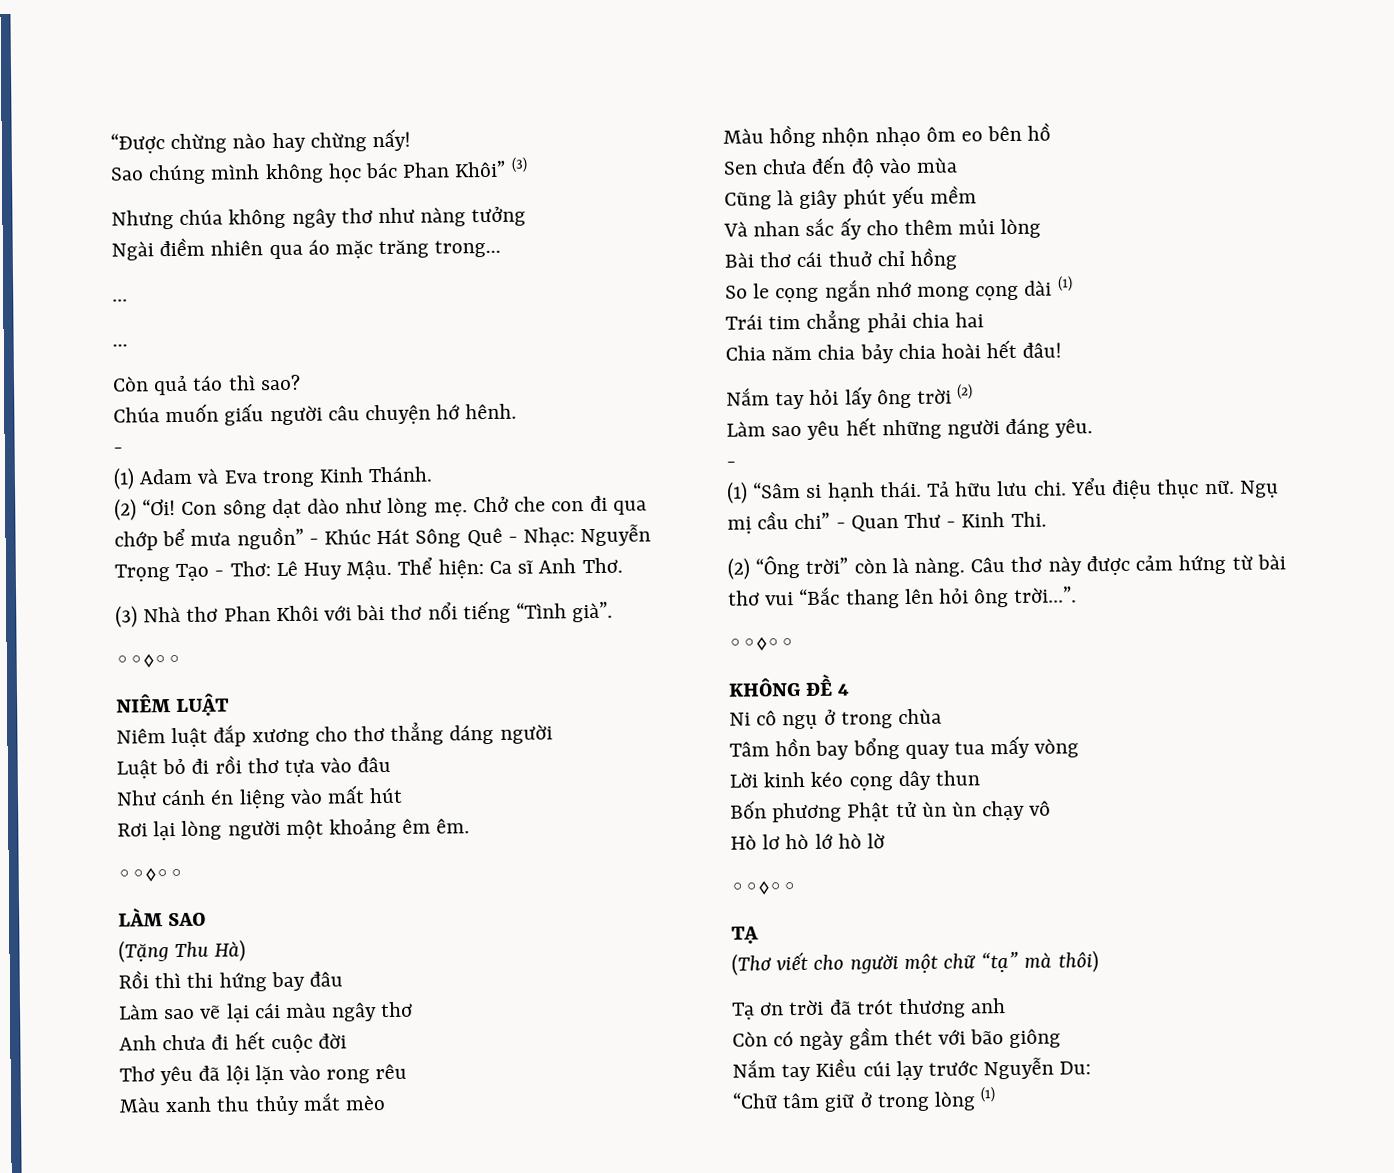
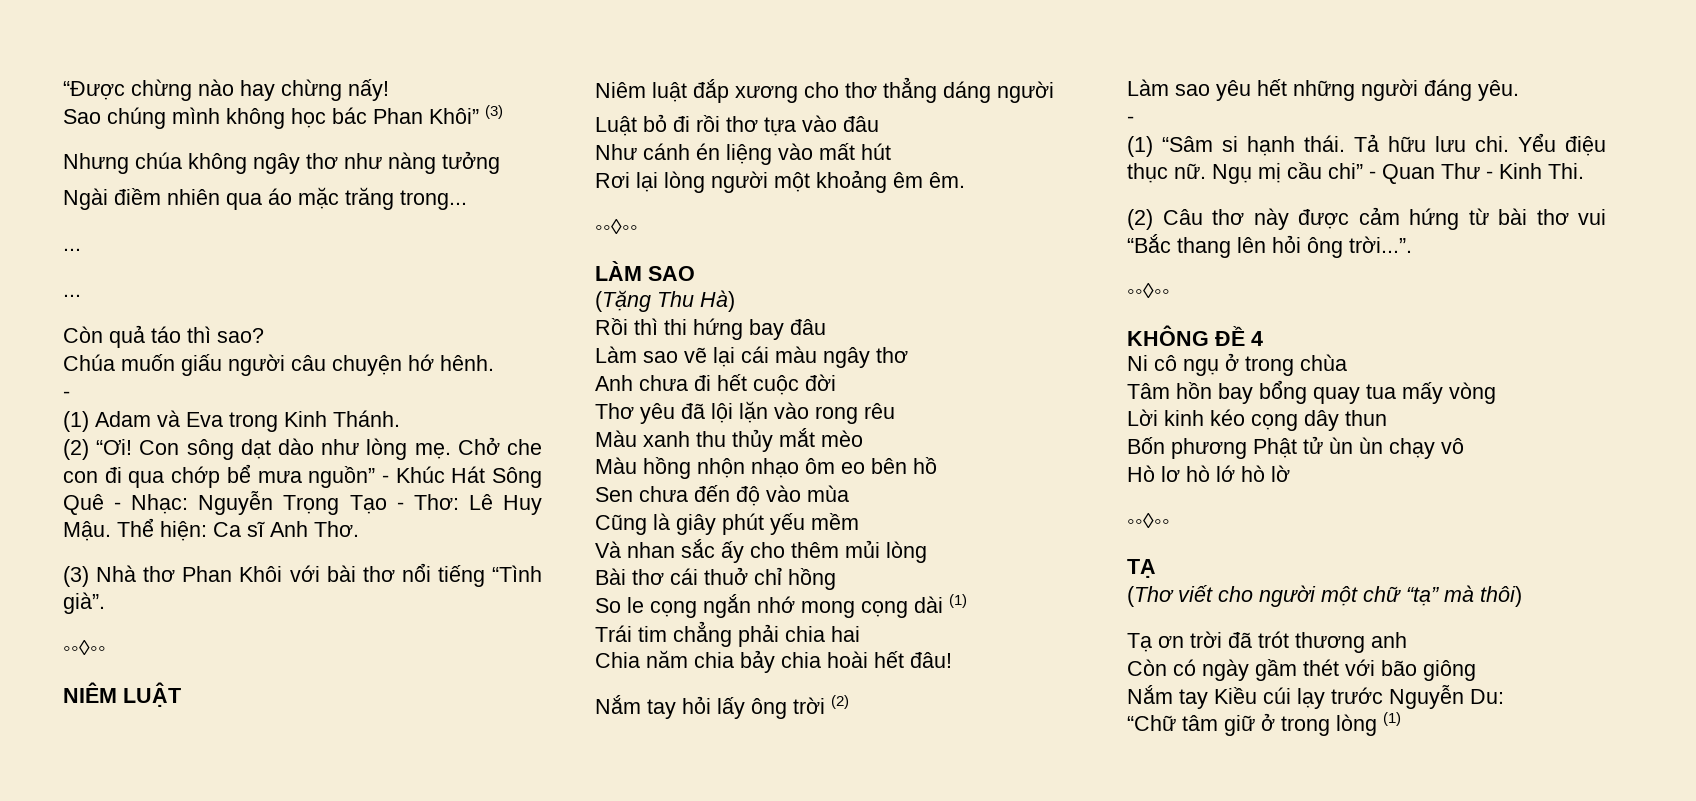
- (2) “Ông trời” còn là nàng. Câu thơ này được cảm hứng từ bài thơ vui “Bắc thang lên hỏi ông trời...”.
+ (2) Câu thơ này được cảm hứng từ bài thơ vui “Bắc thang lên hỏi ông trời...”.

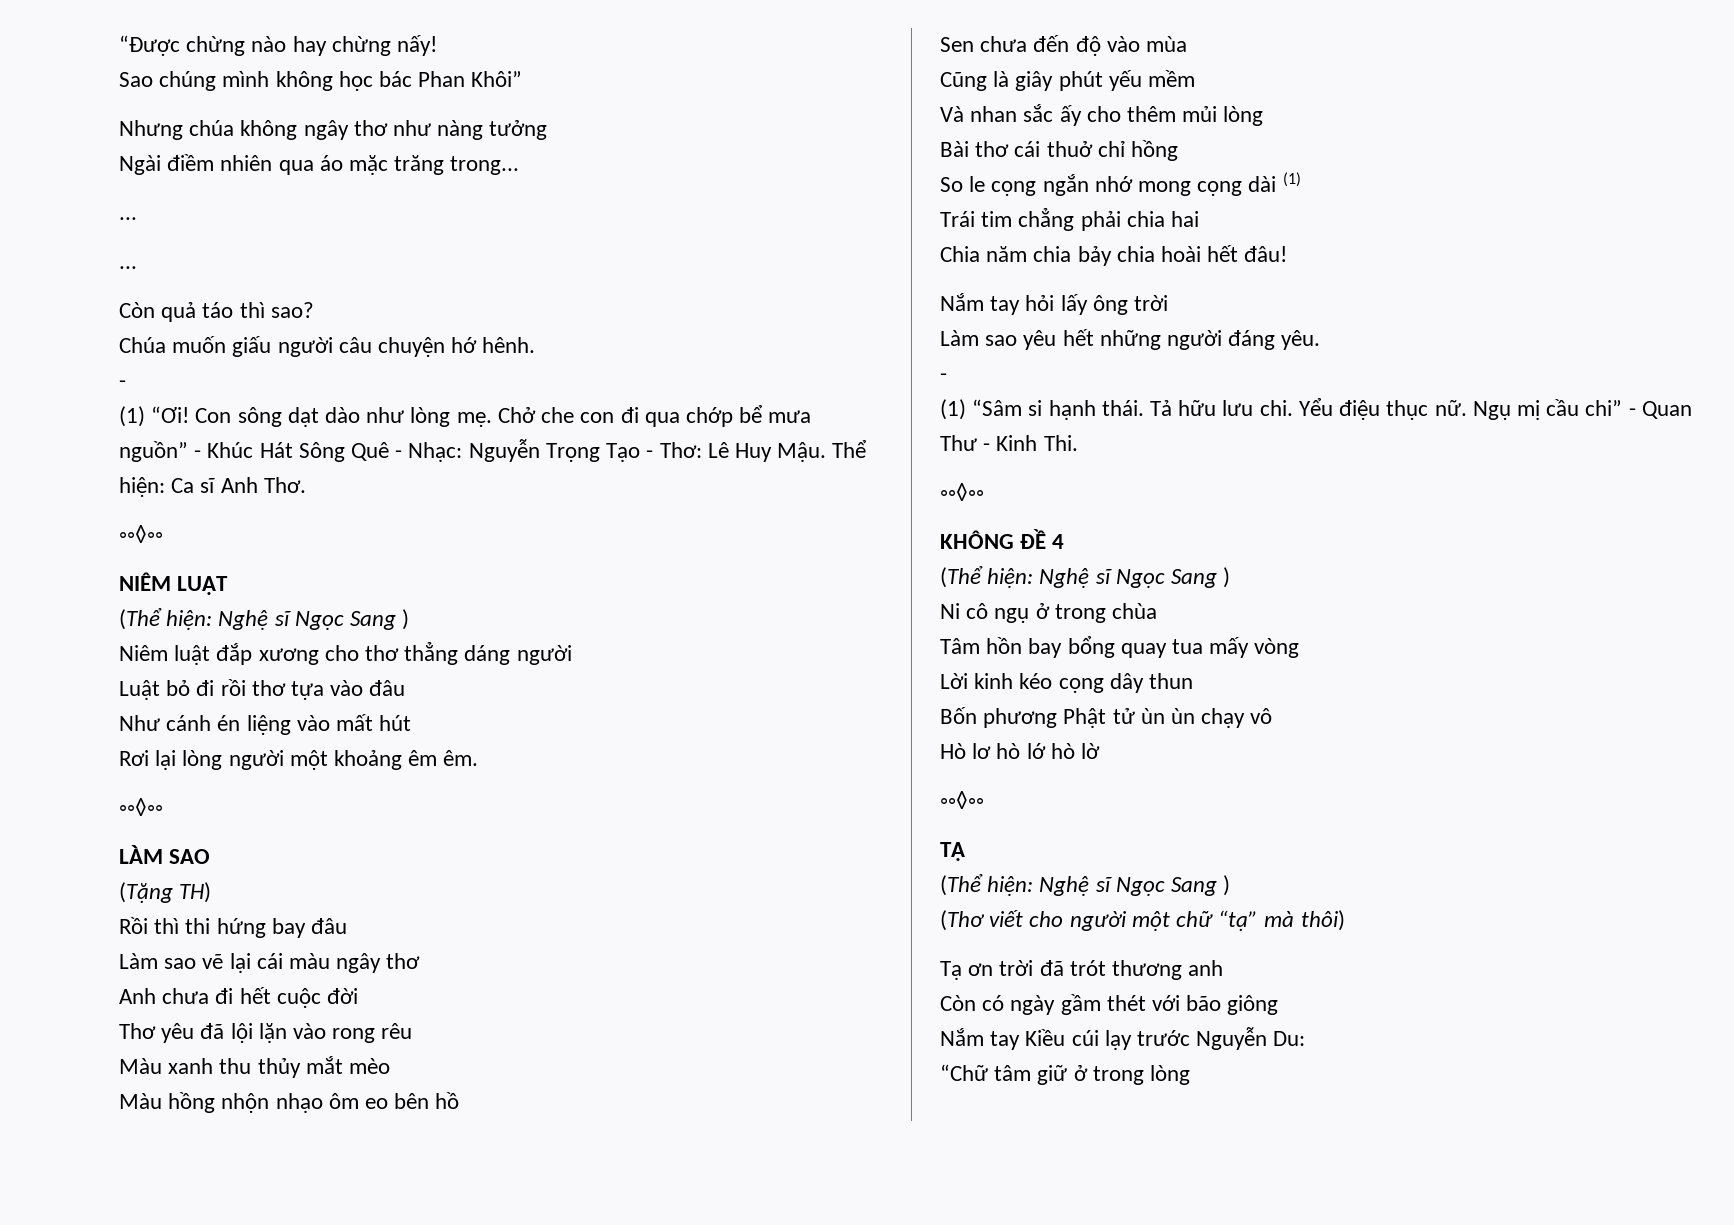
- Sao chúng mình không học bác Phan Khôi” (3)
+ Sao chúng mình không học bác Phan Khôi”
- (1) Adam và Eva trong Kinh Thánh.
- (2) “Ơi!
+ (1) “Ơi!
  Chở che con đi qua chớp bể mưa nguồn” - Khúc Hát Sông Quê - Nhạc: Nguyễn Trọng Tạo - Thơ: Lê Huy Mậu. Thể hiện: Ca sĩ Anh Thơ.
- (3) Nhà thơ Phan Khôi với bài thơ nổi tiếng “Tình già”.
  ◦◦◊◦◦
  NIÊM LUẬT
+ (Thể hiện: Nghệ sĩ Ngọc Sang )
- (Tặng Thu Hà)
+ (Tặng TH)
- Nắm tay hỏi lấy ông trời (2)
+ Nắm tay hỏi lấy ông trời
  Ngụ mị cầu chi” - Quan Thư - Kinh Thi.
- (2) Câu thơ này được cảm hứng từ bài thơ vui “Bắc thang lên hỏi ông trời...”.
  ◦◦◊◦◦
  KHÔNG ĐỀ 4
+ (Thể hiện: Nghệ sĩ Ngọc Sang )
  TẠ
+ (Thể hiện: Nghệ sĩ Ngọc Sang )
- “Chữ tâm giữ ở trong lòng (1)
+ “Chữ tâm giữ ở trong lòng

